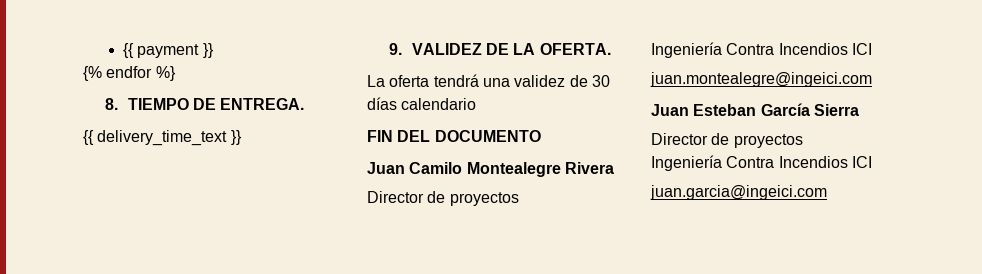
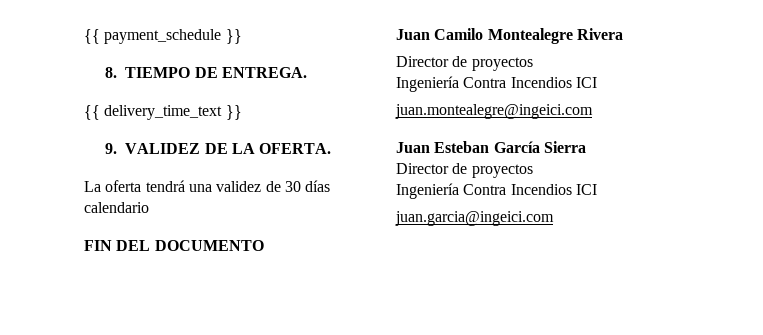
- {{ payment }}
- {% endfor %}
+ {{ payment_schedule }}

